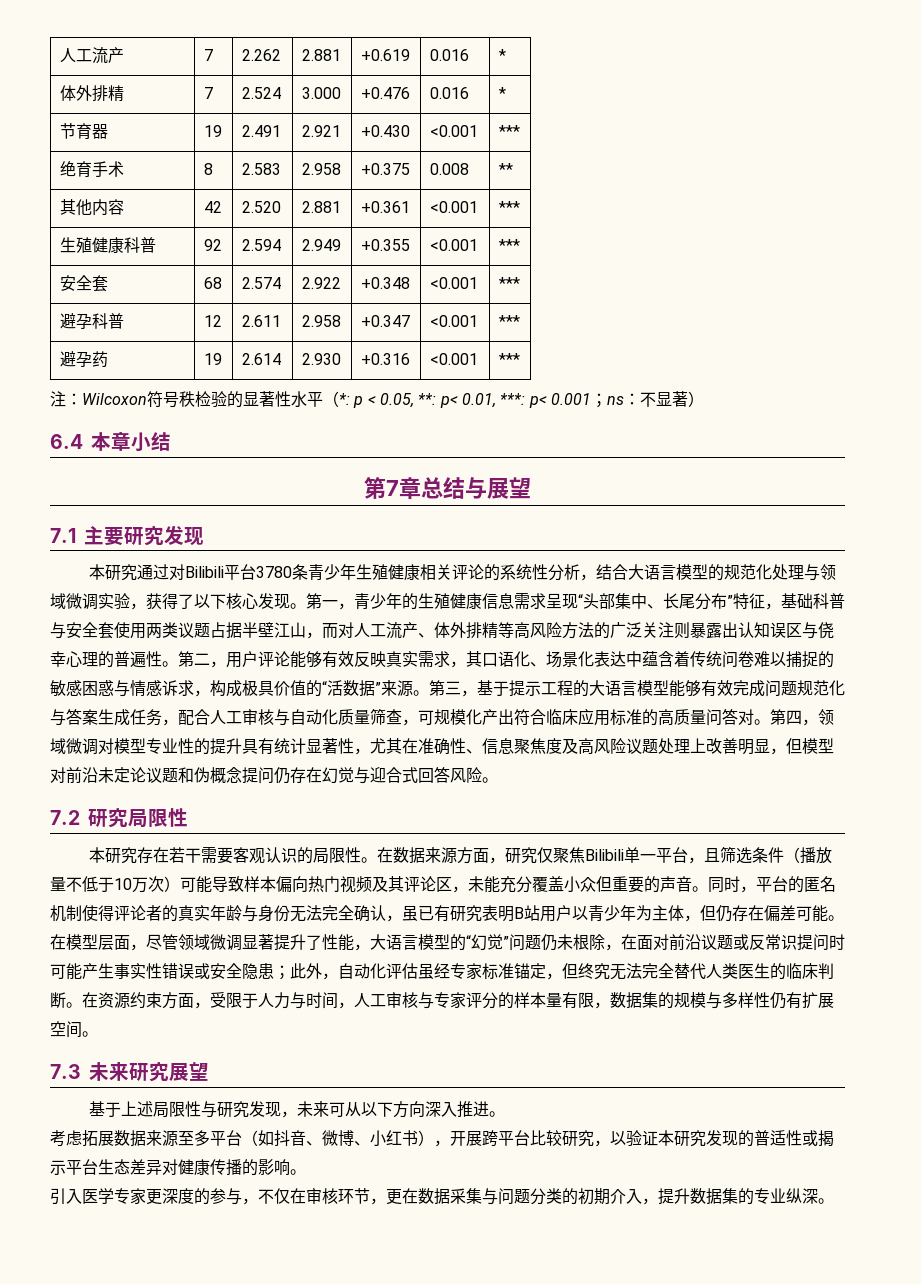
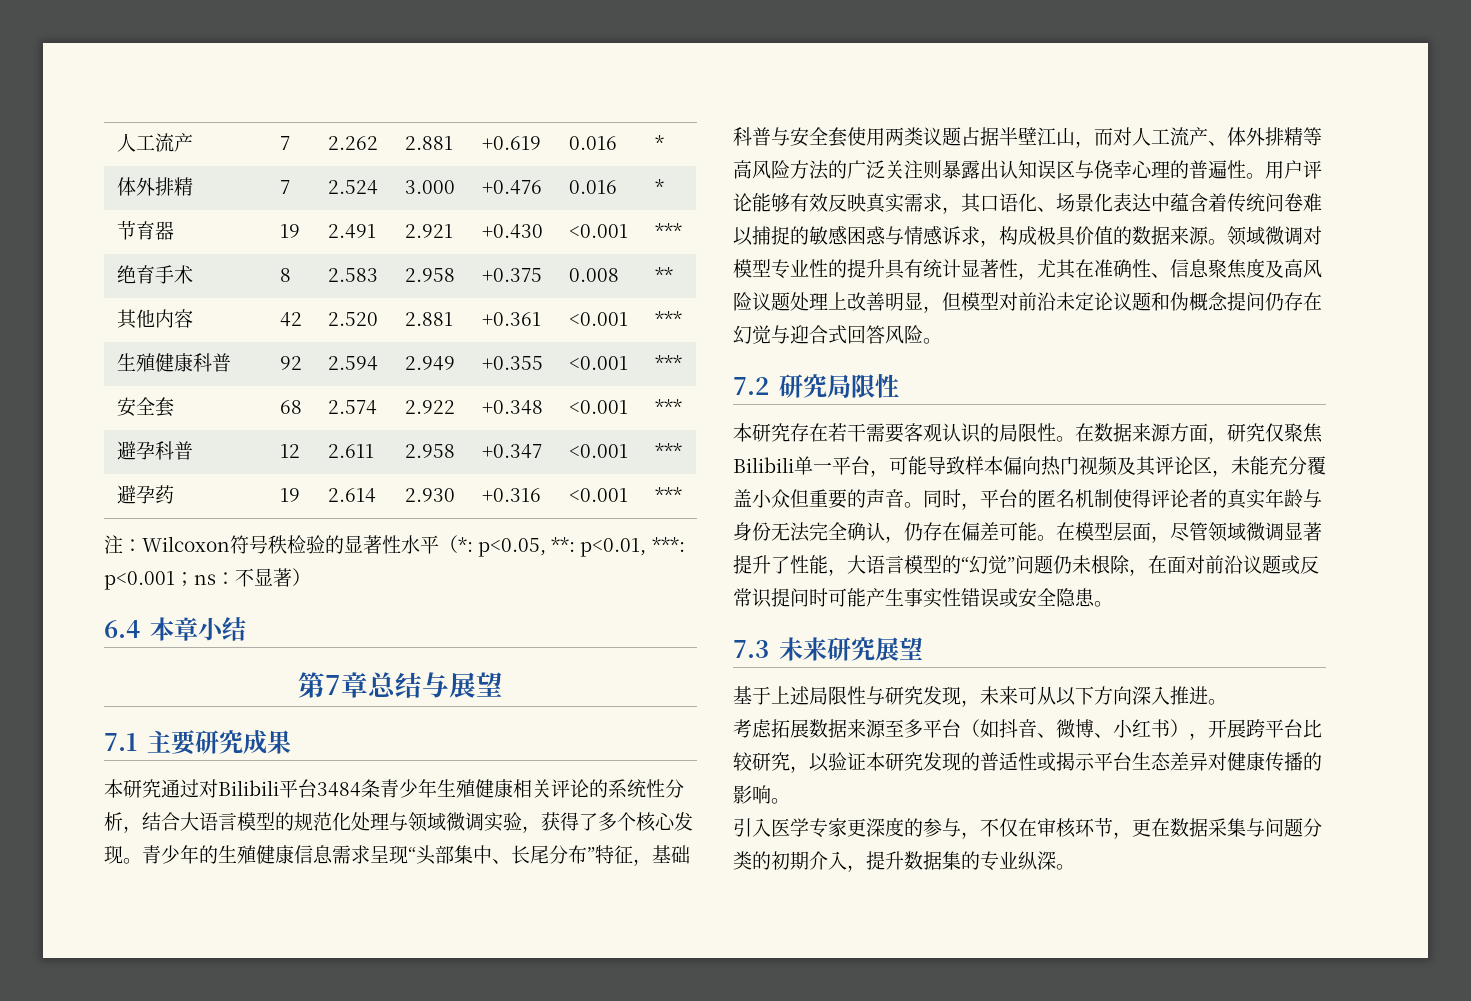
- 注：Wilcoxon符号秩检验的显著性水平（*: p < 0.05, **: p< 0.01, ***: p< 0.001；ns：不显著）
+ 注：Wilcoxon符号秩检验的显著性水平（*: p<0.05, **: p<0.01, ***: p<0.001；ns：不显著）
- 7.1主要研究发现
+ 7.1主要研究成果
- 本研究通过对Bilibili平台3780条青少年生殖健康相关评论的系统性分析，结合大语言模型的规范化处理与领域微调实验，获得了以下核心发现。
+ 本研究通过对Bilibili平台3484条青少年生殖健康相关评论的系统性分析，结合大语言模型的规范化处理与领域微调实验，获得了多个核心发现。
- 第一，青少年的生殖健康信息需求呈现“头部集中、长尾分布”特征，基础科普与安全套使用两类议题占据半壁江山，而对人工流产、体外排精等高风险方法的广泛关注则暴露出认知误区与侥幸心理的普遍性。
+ 青少年的生殖健康信息需求呈现“头部集中、长尾分布”特征，基础科普与安全套使用两类议题占据半壁江山，而对人工流产、体外排精等高风险方法的广泛关注则暴露出认知误区与侥幸心理的普遍性。
- 第二，用户评论能够有效反映真实需求，其口语化、场景化表达中蕴含着传统问卷难以捕捉的敏感困惑与情感诉求，构成极具价值的“活数据”来源。第三，基于提示工程的大语言模型能够有效完成问题规范化与答案生成任务，配合人工审核与自动化质量筛查，可规模化产出符合临床应用标准的高质量问答对。第四，领域微调对模型专业性的提升具有统计显著性，尤其在准确性、信息聚焦度及高风险议题处理上改善明显，但模型对前沿未定论议题和伪概念提问仍存在幻觉与迎合式回答风险。
+ 用户评论能够有效反映真实需求，其口语化、场景化表达中蕴含着传统问卷难以捕捉的敏感困惑与情感诉求，构成极具价值的数据来源。领域微调对模型专业性的提升具有统计显著性，尤其在准确性、信息聚焦度及高风险议题处理上改善明显，但模型对前沿未定论议题和伪概念提问仍存在幻觉与迎合式回答风险。
- 在数据来源方面，研究仅聚焦Bilibili单一平台，且筛选条件（播放量不低于10万次）可能导致样本偏向热门视频及其评论区，未能充分覆盖小众但重要的声音。
+ 在数据来源方面，研究仅聚焦Bilibili单一平台，可能导致样本偏向热门视频及其评论区，未能充分覆盖小众但重要的声音。
- 同时，平台的匿名机制使得评论者的真实年龄与身份无法完全确认，虽已有研究表明B站用户以青少年为主体，但仍存在偏差可能。
+ 同时，平台的匿名机制使得评论者的真实年龄与身份无法完全确认，仍存在偏差可能。
- 在模型层面，尽管领域微调显著提升了性能，大语言模型的“幻觉”问题仍未根除，在面对前沿议题或反常识提问时可能产生事实性错误或安全隐患；此外，自动化评估虽经专家标准锚定，但终究无法完全替代人类医生的临床判断。在资源约束方面，受限于人力与时间，人工审核与专家评分的样本量有限，数据集的规模与多样性仍有扩展空间。
+ 在模型层面，尽管领域微调显著提升了性能，大语言模型的“幻觉”问题仍未根除，在面对前沿议题或反常识提问时可能产生事实性错误或安全隐患。

